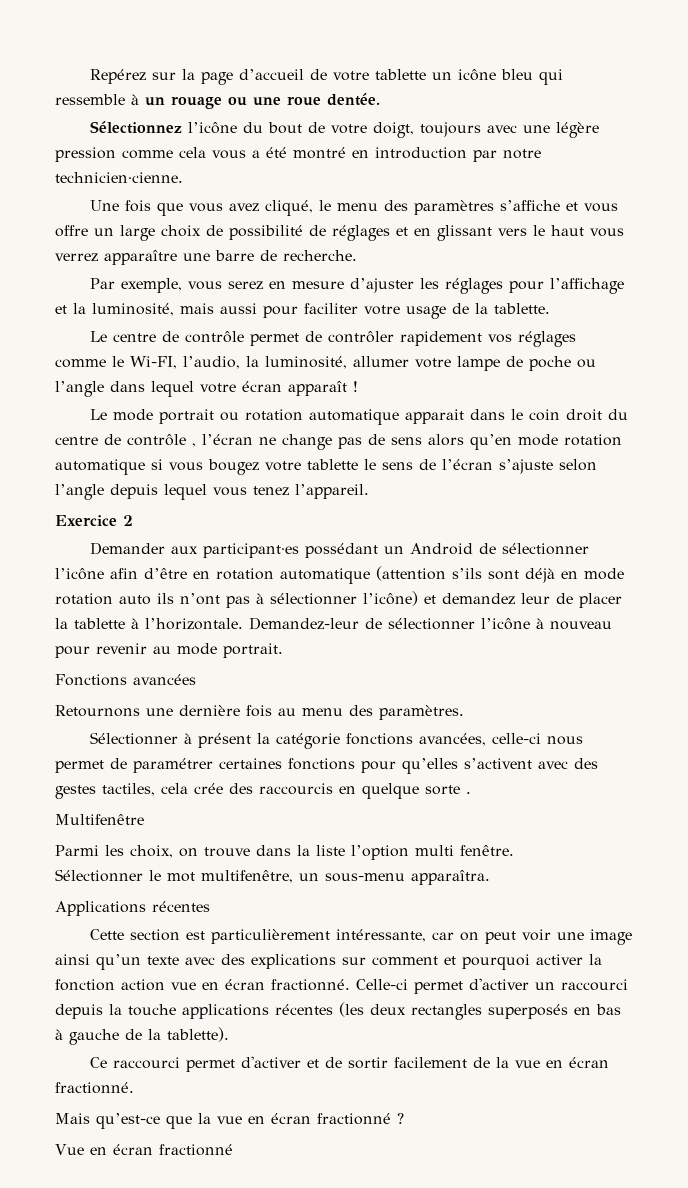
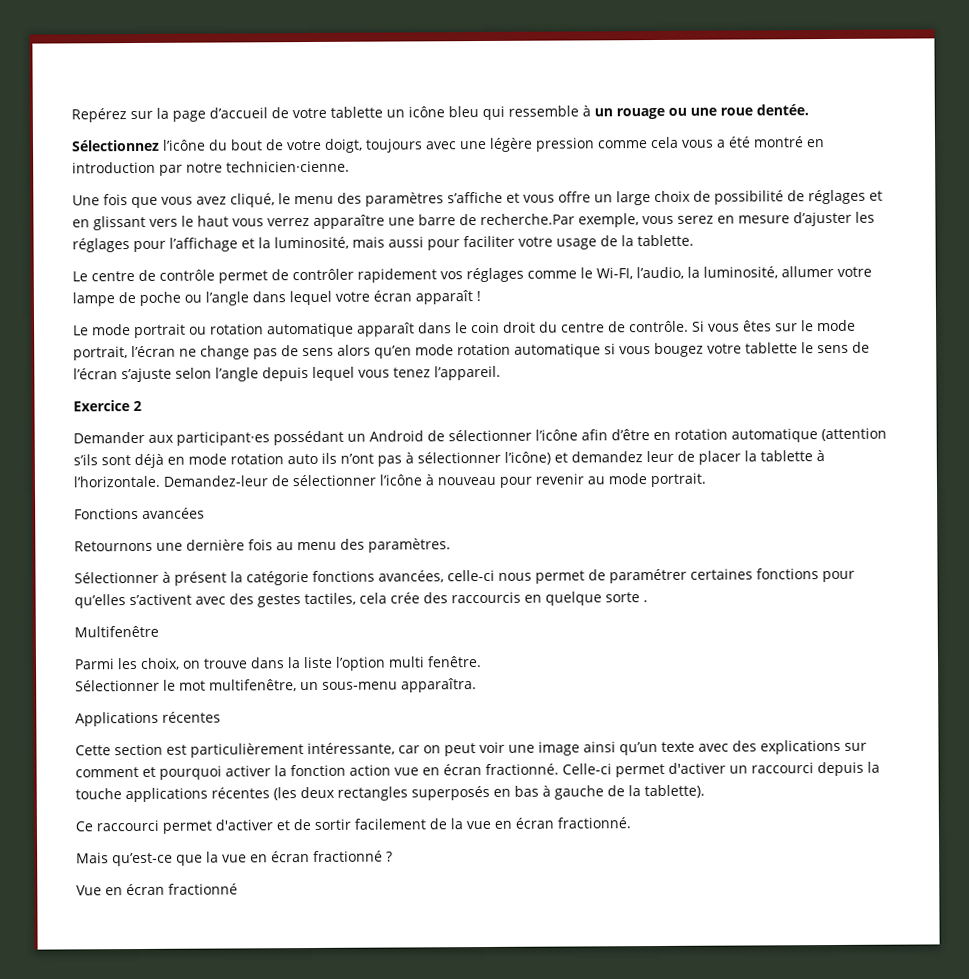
- Une fois que vous avez cliqué, le menu des paramètres s’affiche et vous offre un large choix de possibilité de réglages et en glissant vers le haut vous verrez apparaître une barre de recherche.
- Par exemple, vous serez en mesure d’ajuster les réglages pour l’affichage et la luminosité, mais aussi pour faciliter votre usage de la tablette.
+ Une fois que vous avez cliqué, le menu des paramètres s’affiche et vous offre un large choix de possibilité de réglages et en glissant vers le haut vous verrez apparaître une barre de recherche.Par exemple, vous serez en mesure d’ajuster les réglages pour l’affichage et la luminosité, mais aussi pour faciliter votre usage de la tablette.
- Le mode portrait ou rotation automatique apparait dans le coin droit du centre de contrôle , l’écran ne change pas de sens alors qu’en mode rotation automatique si vous bougez votre tablette le sens de l’écran s’ajuste selon l’angle depuis lequel vous tenez l’appareil.
+ Le mode portrait ou rotation automatique apparaît dans le coin droit du centre de contrôle. Si vous êtes sur le mode portrait, l’écran ne change pas de sens alors qu’en mode rotation automatique si vous bougez votre tablette le sens de l’écran s’ajuste selon l’angle depuis lequel vous tenez l’appareil.

